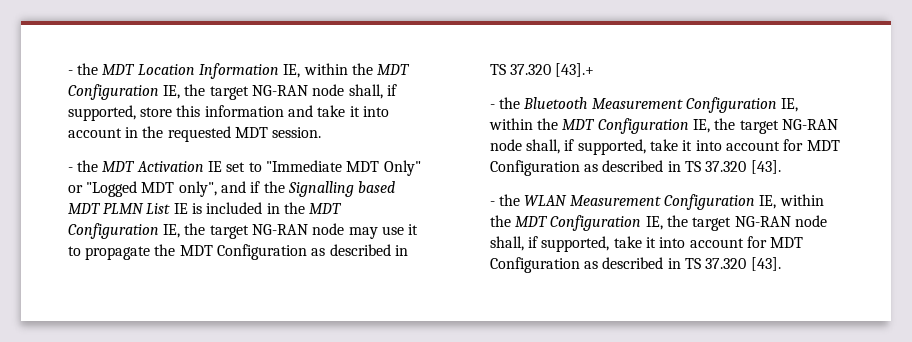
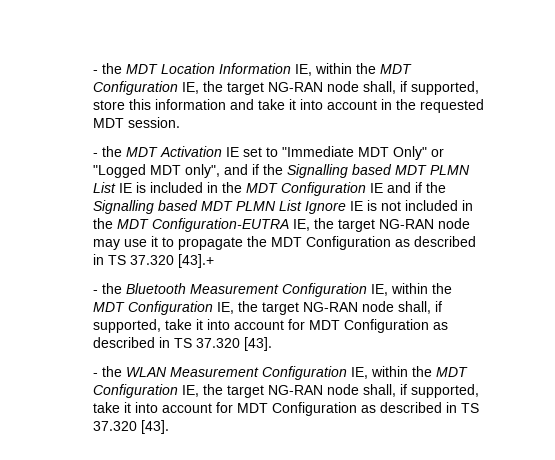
- - the MDT Activation IE set to "Immediate MDT Only" or "Logged MDT only", and if the Signalling based MDT PLMN List IE is included in the MDT Configuration IE, the target NG-RAN node may use it to propagate the MDT Configuration as described in TS 37.320 [43].+
+ - the MDT Activation IE set to "Immediate MDT Only" or "Logged MDT only", and if the Signalling based MDT PLMN List IE is included in the MDT Configuration IE and if the Signalling based MDT PLMN List Ignore IE is not included in the MDT Configuration-EUTRA IE, the target NG-RAN node may use it to propagate the MDT Configuration as described in TS 37.320 [43].+

